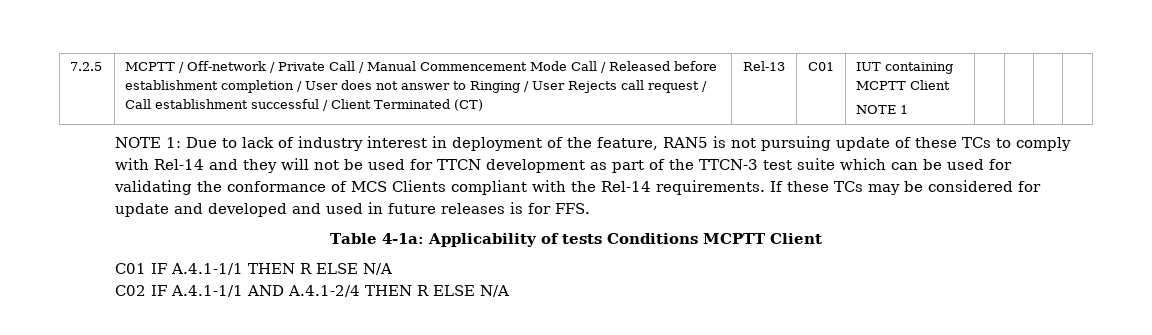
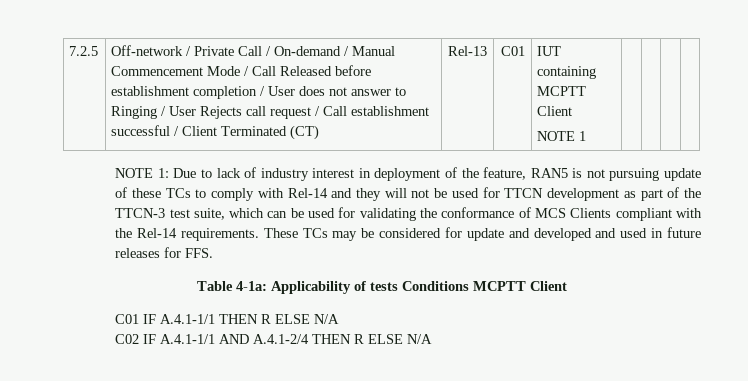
- MCPTT / Off-network / Private Call / Manual Commencement Mode Call / Released before establishment completion / User does not answer to Ringing / User Rejects call request / Call establishment successful / Client Terminated (CT)
+ Off-network / Private Call / On-demand / Manual Commencement Mode / Call Released before establishment completion / User does not answer to Ringing / User Rejects call request / Call establishment successful / Client Terminated (CT)
- NOTE 1: Due to lack of industry interest in deployment of the feature, RAN5 is not pursuing update of these TCs to comply with Rel-14 and they will not be used for TTCN development as part of the TTCN-3 test suite which can be used for validating the conformance of MCS Clients compliant with the Rel-14 requirements.
+ NOTE 1: Due to lack of industry interest in deployment of the feature, RAN5 is not pursuing update of these TCs to comply with Rel-14 and they will not be used for TTCN development as part of the TTCN-3 test suite, which can be used for validating the conformance of MCS Clients compliant with the Rel-14 requirements.
- If these TCs may be considered for update and developed and used in future releases is for FFS.
+ These TCs may be considered for update and developed and used in future releases for FFS.

